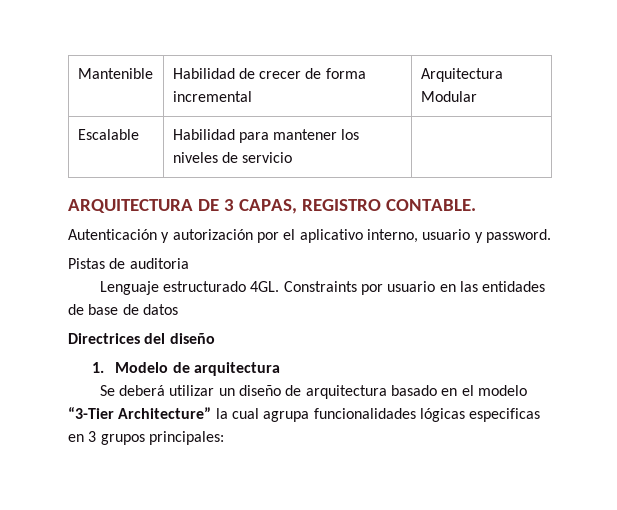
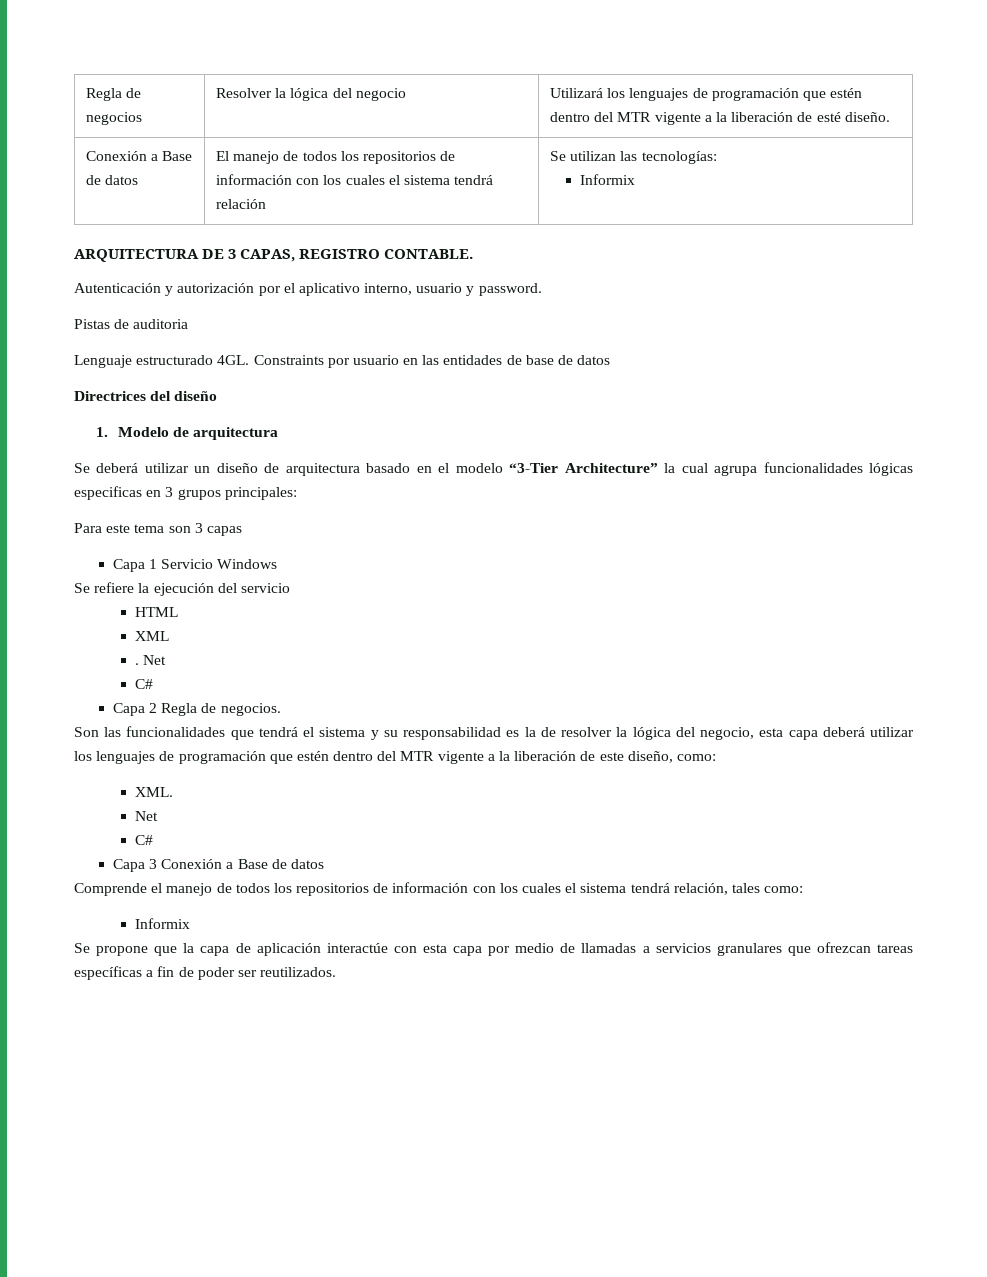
- Mantenible | Habilidad de crecer de forma incremental | Arquitectura Modular
- Escalable | Habilidad para mantener los niveles de servicio |
+ Regla de negocios | Resolver la lógica del negocio | Utilizará los lenguajes de programación que estén dentro del MTR vigente a la liberación de esté diseño.
+ Conexión a Base de datos | El manejo de todos los repositorios de información con los cuales el sistema tendrá relación | Se utilizan las tecnologías:
+ Informix
+ Para este tema son 3 capas
+ Capa 1 Servicio Windows
+ Se refiere la ejecución del servicio
+ HTML
+ XML
+ . Net
+ C#
+ Capa 2 Regla de negocios.
+ Son las funcionalidades que tendrá el sistema y su responsabilidad es la de resolver la lógica del negocio, esta capa deberá utilizar los lenguajes de programación que estén dentro del MTR vigente a la liberación de este diseño, como:
+ XML.
+ Net
+ C#
+ Capa 3 Conexión a Base de datos
+ Comprende el manejo de todos los repositorios de información con los cuales el sistema tendrá relación, tales como:
+ Informix
+ Se propone que la capa de aplicación interactúe con esta capa por medio de llamadas a servicios granulares que ofrezcan tareas específicas a fin de poder ser reutilizados.

